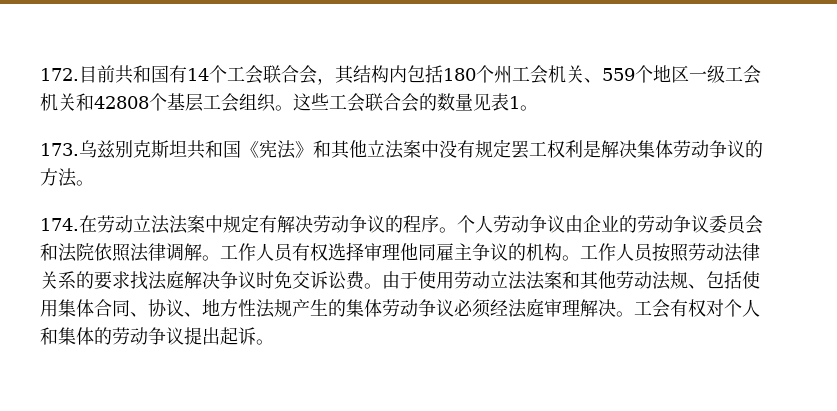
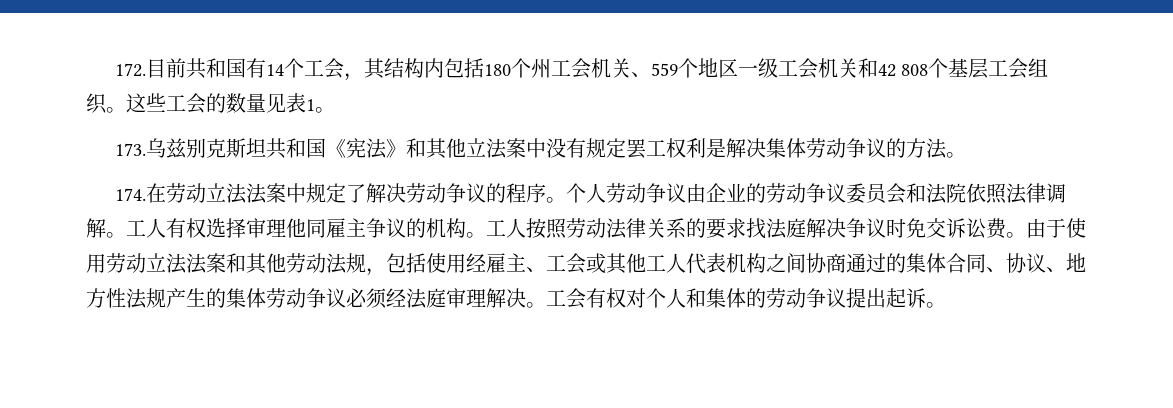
- 172.目前共和国有14个工会联合会，其结构内包括180个州工会机关、559个地区一级工会机关和42808个基层工会组织。
+ 172.目前共和国有14个工会，其结构内包括180个州工会机关、559个地区一级工会机关和42 808个基层工会组织。
- 这些工会联合会的数量见表1。
+ 这些工会的数量见表1。
- 174.在劳动立法法案中规定有解决劳动争议的程序。
+ 174.在劳动立法法案中规定了解决劳动争议的程序。
- 工作人员有权选择审理他同雇主争议的机构。
+ 工人有权选择审理他同雇主争议的机构。
- 工作人员按照劳动法律关系的要求找法庭解决争议时免交诉讼费。
+ 工人按照劳动法律关系的要求找法庭解决争议时免交诉讼费。
- 由于使用劳动立法法案和其他劳动法规、包括使用集体合同、协议、地方性法规产生的集体劳动争议必须经法庭审理解决。
+ 由于使用劳动立法法案和其他劳动法规，包括使用经雇主、工会或其他工人代表机构之间协商通过的集体合同、协议、地方性法规产生的集体劳动争议必须经法庭审理解决。

